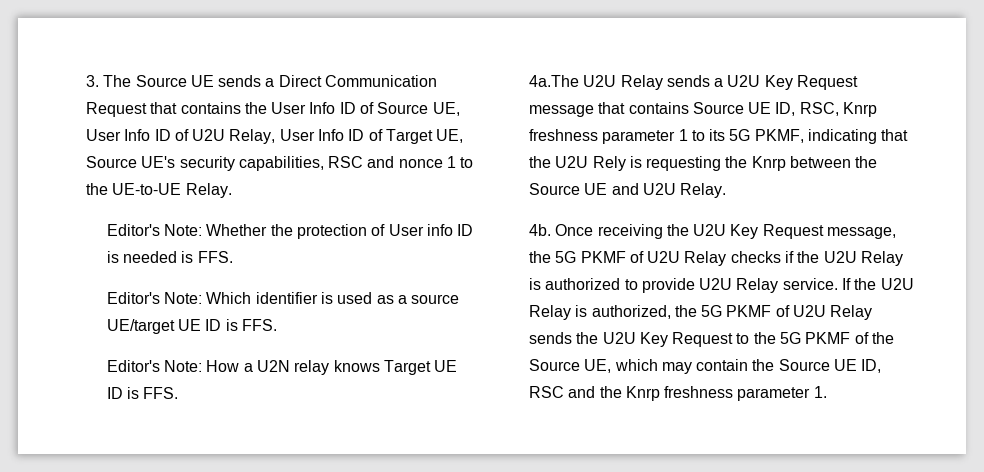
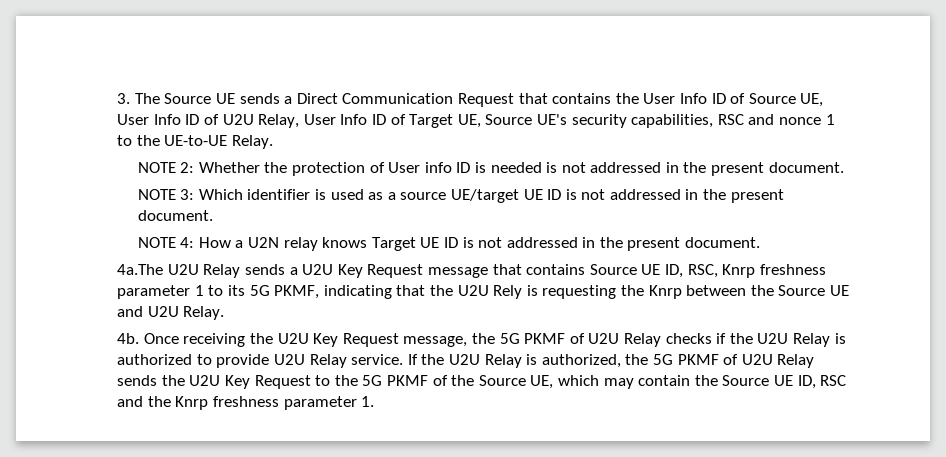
- Editor's Note: Whether the protection of User info ID is needed is FFS.
- Editor's Note: Which identifier is used as a source UE/target UE ID is FFS.
- Editor's Note: How a U2N relay knows Target UE ID is FFS.
+ NOTE 2: Whether the protection of User info ID is needed is not addressed in the present document.
+ NOTE 3: Which identifier is used as a source UE/target UE ID is not addressed in the present document.
+ NOTE 4: How a U2N relay knows Target UE ID is not addressed in the present document.

